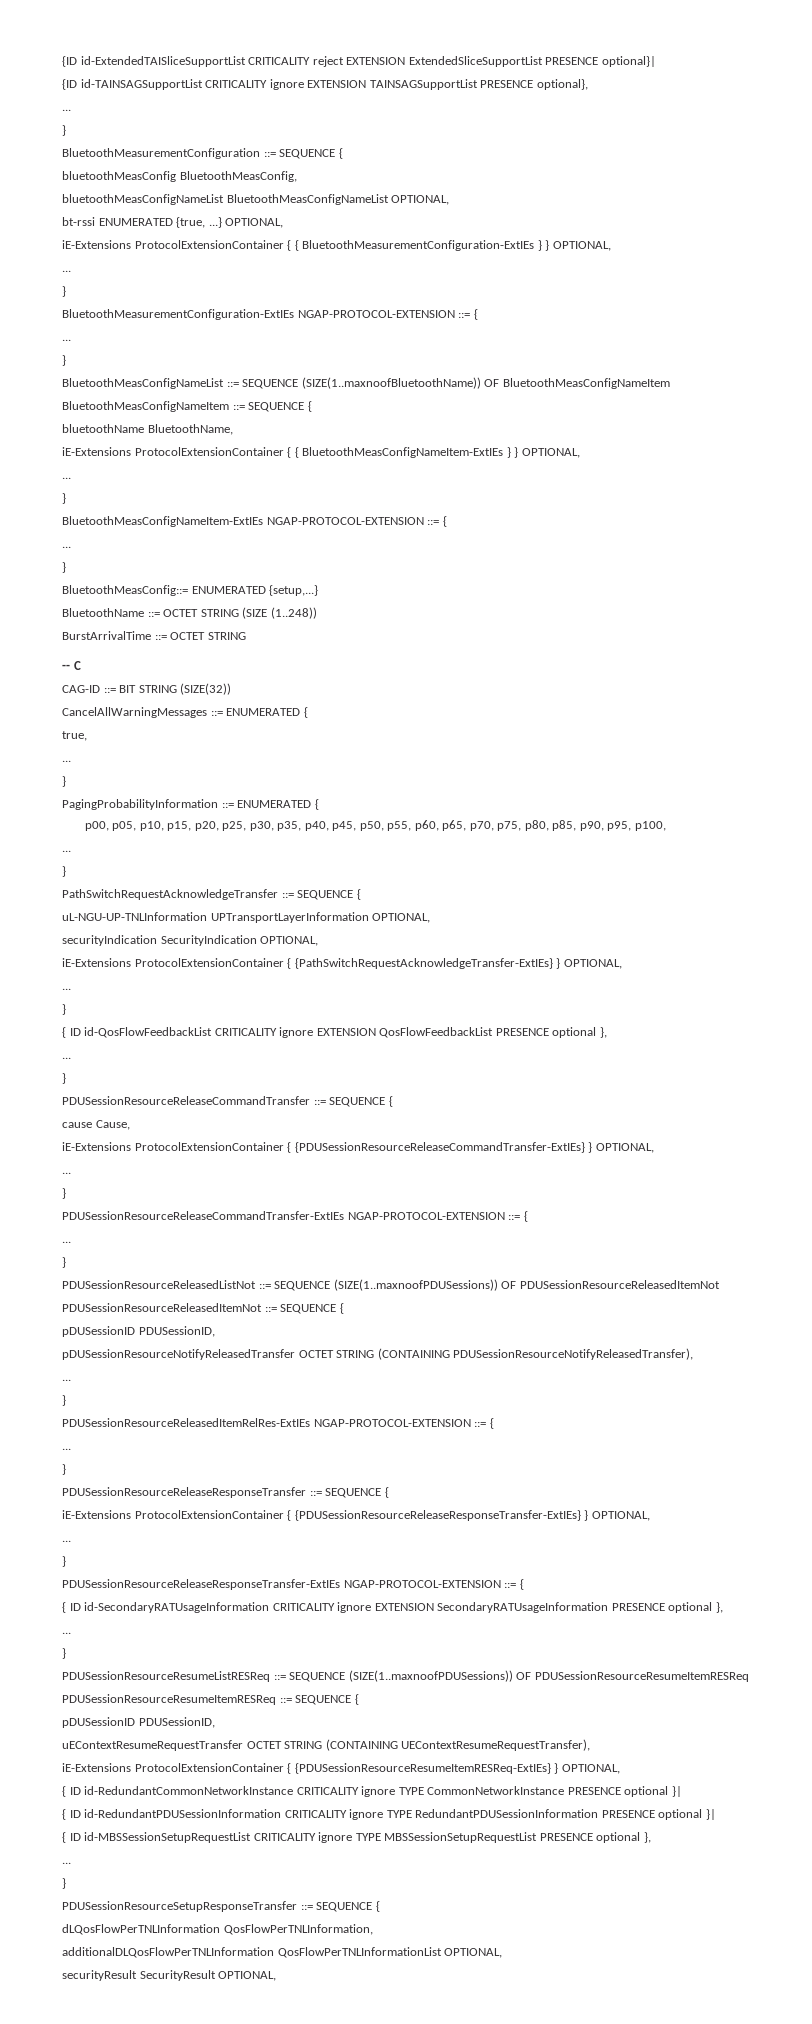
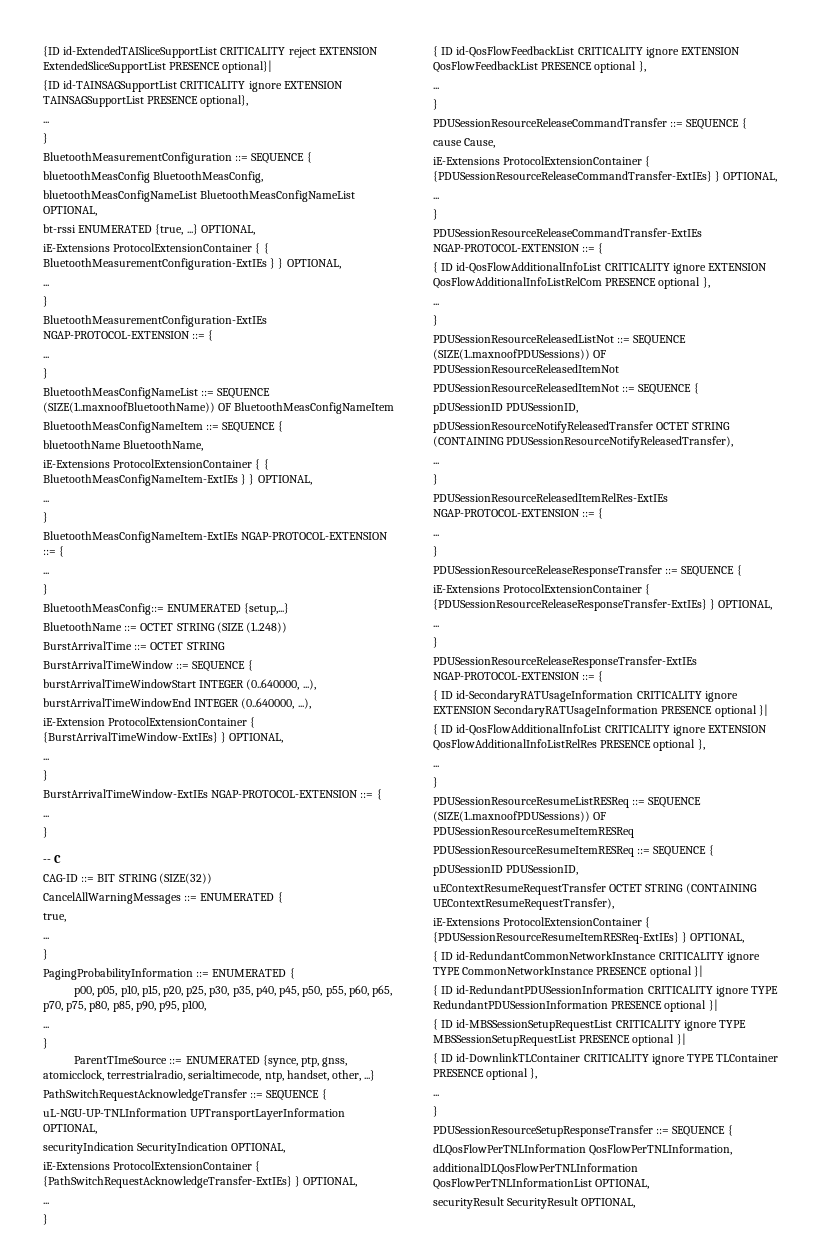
+ BurstArrivalTimeWindow ::= SEQUENCE {
+ burstArrivalTimeWindowStart INTEGER (0..640000, ...),
+ burstArrivalTimeWindowEnd INTEGER (0..640000, ...),
+ iE-Extension ProtocolExtensionContainer { {BurstArrivalTimeWindow-ExtIEs} } OPTIONAL,
+ ...
+ }
+ BurstArrivalTimeWindow-ExtIEs NGAP-PROTOCOL-EXTENSION ::= {
+ ...
+ }
+ ParentTImeSource ::= ENUMERATED {synce, ptp, gnss, atomicclock, terrestrialradio, serialtimecode, ntp, handset, other, ...}
+ { ID id-QosFlowAdditionalInfoList CRITICALITY ignore EXTENSION QosFlowAdditionalInfoListRelCom PRESENCE optional },
- { ID id-SecondaryRATUsageInformation CRITICALITY ignore EXTENSION SecondaryRATUsageInformation PRESENCE optional },
+ { ID id-SecondaryRATUsageInformation CRITICALITY ignore EXTENSION SecondaryRATUsageInformation PRESENCE optional }|
+ { ID id-QosFlowAdditionalInfoList CRITICALITY ignore EXTENSION QosFlowAdditionalInfoListRelRes PRESENCE optional },
- { ID id-MBSSessionSetupRequestList CRITICALITY ignore TYPE MBSSessionSetupRequestList PRESENCE optional },
+ { ID id-MBSSessionSetupRequestList CRITICALITY ignore TYPE MBSSessionSetupRequestList PRESENCE optional }|
+ { ID id-DownlinkTLContainer CRITICALITY ignore TYPE TLContainer PRESENCE optional },

